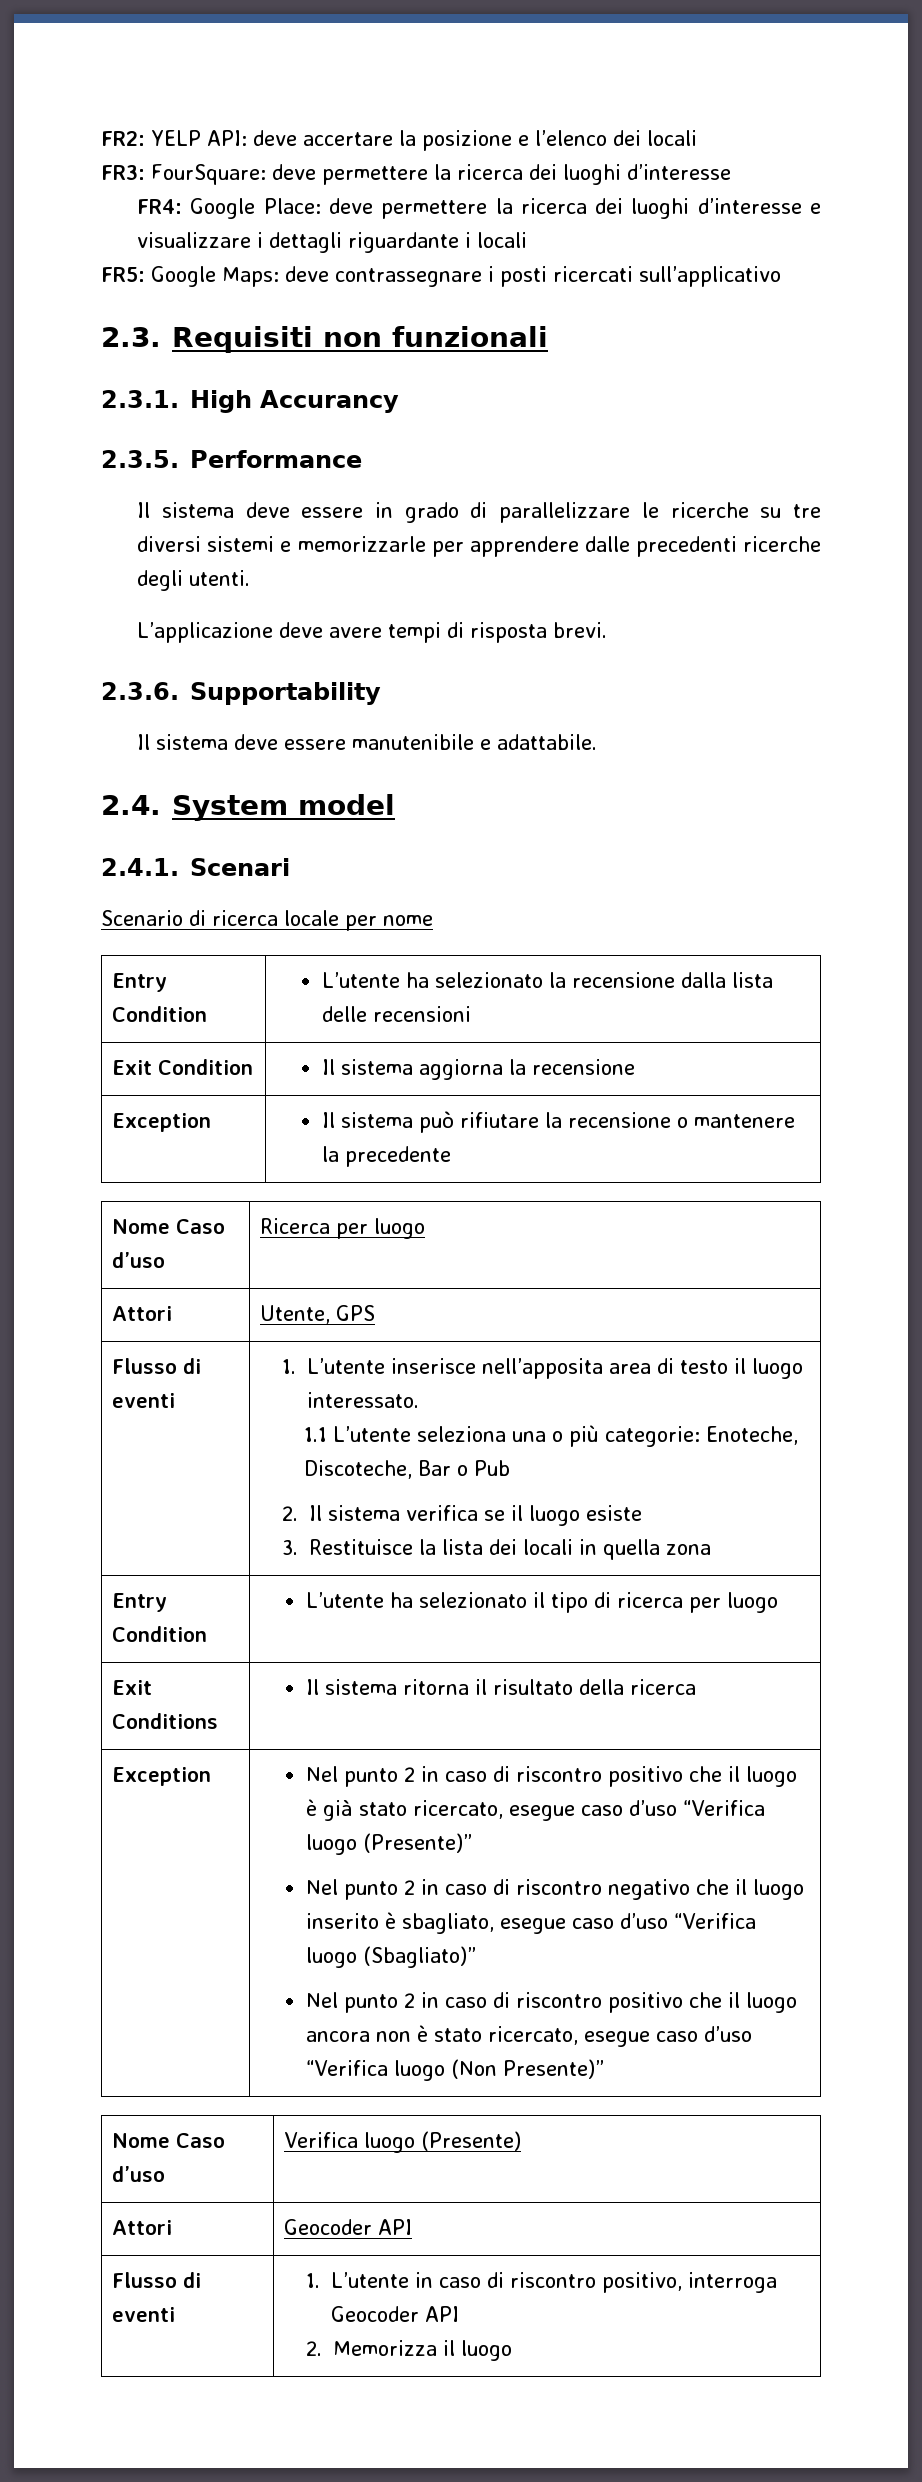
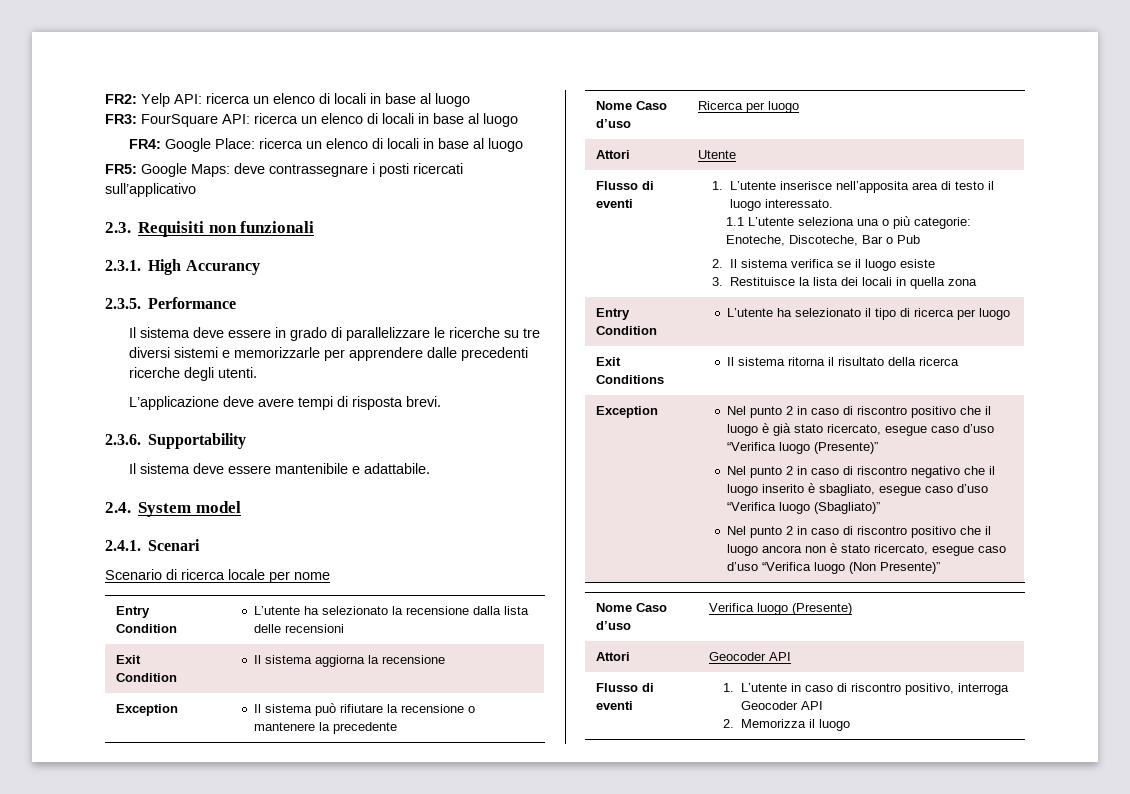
- FR2: YELP API: deve accertare la posizione e l’elenco dei locali
- FR3: FourSquare: deve permettere la ricerca dei luoghi d’interesse
- FR4: Google Place: deve permettere la ricerca dei luoghi d’interesse e visualizzare i dettagli riguardante i locali
+ FR2: Yelp API: ricerca un elenco di locali in base al luogo
+ FR3: FourSquare API: ricerca un elenco di locali in base al luogo
+ FR4: Google Place: ricerca un elenco di locali in base al luogo
- Il sistema deve essere manutenibile e adattabile.
+ Il sistema deve essere mantenibile e adattabile.
- Attori | Utente, GPS
+ Attori | Utente

